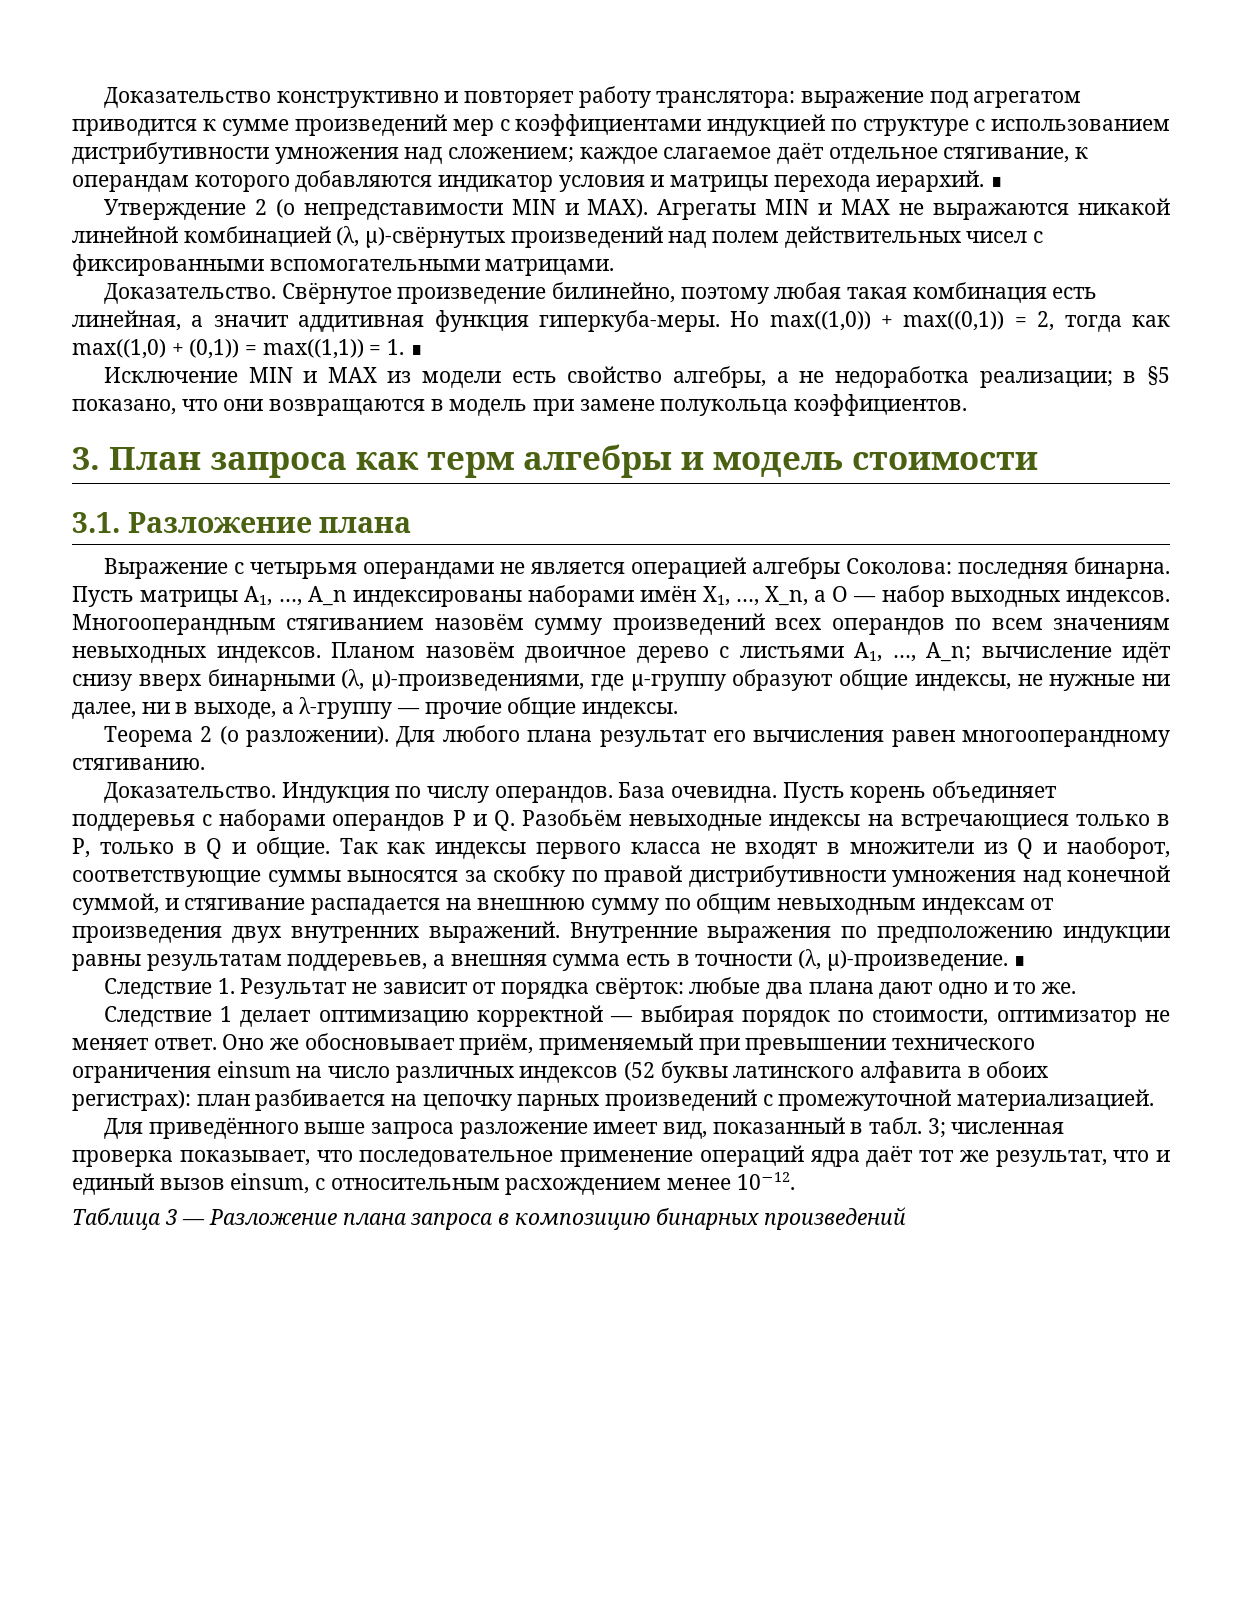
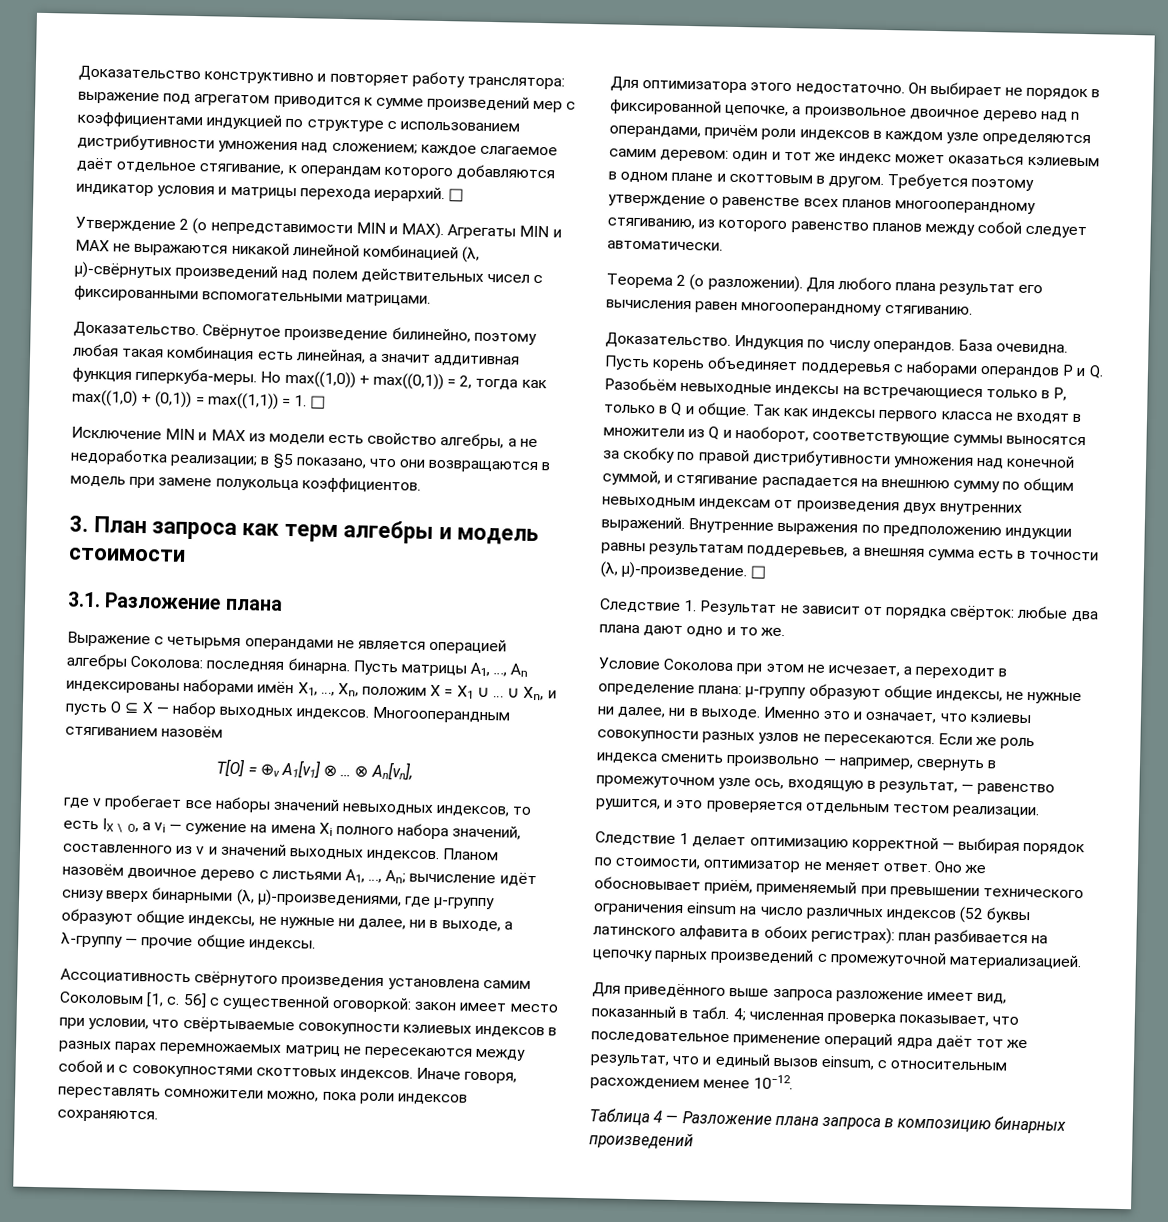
- Доказательство конструктивно и повторяет работу транслятора: выражение под агрегатом приводится к сумме произведений мер с коэффициентами индукцией по структуре с использованием дистрибутивности умножения над сложением; каждое слагаемое даёт отдельное стягивание, к операндам которого добавляются индикатор условия и матрицы перехода иерархий. ∎
+ Доказательство конструктивно и повторяет работу транслятора: выражение под агрегатом приводится к сумме произведений мер с коэффициентами индукцией по структуре с использованием дистрибутивности умножения над сложением; каждое слагаемое даёт отдельное стягивание, к операндам которого добавляются индикатор условия и матрицы перехода иерархий. □
- Но max((1,0)) + max((0,1)) = 2, тогда как max((1,0) + (0,1)) = max((1,1)) = 1. ∎
+ Но max((1,0)) + max((0,1)) = 2, тогда как max((1,0) + (0,1)) = max((1,1)) = 1. □
- Пусть матрицы A1, …, A_n индексированы наборами имён X1, …, X_n, а O — набор выходных индексов.
+ Пусть матрицы A1, …, An индексированы наборами имён X1, …, Xn, положим X = X1 ∪ … ∪ Xn, и пусть O ⊆ X — набор выходных индексов.
- Многооперандным стягиванием назовём сумму произведений всех операндов по всем значениям невыходных индексов.
+ Многооперандным стягиванием назовём
+ T[O] = ⊕ν A1[ν1] ⊗ … ⊗ An[νn],
+ где ν пробегает все наборы значений невыходных индексов, то есть IX \ O, а νi — сужение на имена Xi полного набора значений, составленного из ν и значений выходных индексов.
- Планом назовём двоичное дерево с листьями A1, …, A_n; вычисление идёт снизу вверх бинарными (λ, μ)-произведениями, где μ-группу образуют общие индексы, не нужные ни далее, ни в выходе, а λ-группу — прочие общие индексы.
+ Планом назовём двоичное дерево с листьями A1, …, An; вычисление идёт снизу вверх бинарными (λ, μ)-произведениями, где μ-группу образуют общие индексы, не нужные ни далее, ни в выходе, а λ-группу — прочие общие индексы.
+ Ассоциативность свёрнутого произведения установлена самим Соколовым [1, с. 56] с существенной оговоркой: закон имеет место при условии, что свёртываемые совокупности кэлиевых индексов в разных парах перемножаемых матриц не пересекаются между собой и с совокупностями скоттовых индексов. Иначе говоря, переставлять сомножители можно, пока роли индексов сохраняются.
+ Для оптимизатора этого недостаточно. Он выбирает не порядок в фиксированной цепочке, а произвольное двоичное дерево над n операндами, причём роли индексов в каждом узле определяются самим деревом: один и тот же индекс может оказаться кэлиевым в одном плане и скоттовым в другом. Требуется поэтому утверждение о равенстве всех планов многооперандному стягиванию, из которого равенство планов между собой следует автоматически.
- Внутренние выражения по предположению индукции равны результатам поддеревьев, а внешняя сумма есть в точности (λ, μ)-произведение. ∎
+ Внутренние выражения по предположению индукции равны результатам поддеревьев, а внешняя сумма есть в точности (λ, μ)-произведение. □
+ Условие Соколова при этом не исчезает, а переходит в определение плана: μ-группу образуют общие индексы, не нужные ни далее, ни в выходе. Именно это и означает, что кэлиевы совокупности разных узлов не пересекаются. Если же роль индекса сменить произвольно — например, свернуть в промежуточном узле ось, входящую в результат, — равенство рушится, и это проверяется отдельным тестом реализации.
- 3; численная проверка показывает, что последовательное применение операций ядра даёт тот же результат, что и единый вызов einsum, с относительным расхождением менее 10−12.
+ 4; численная проверка показывает, что последовательное применение операций ядра даёт тот же результат, что и единый вызов einsum, с относительным расхождением менее 10−12.
- Таблица 3 — Разложение плана запроса в композицию бинарных произведений
+ Таблица 4 — Разложение плана запроса в композицию бинарных произведений

